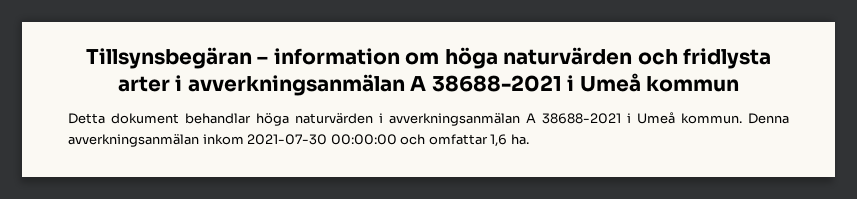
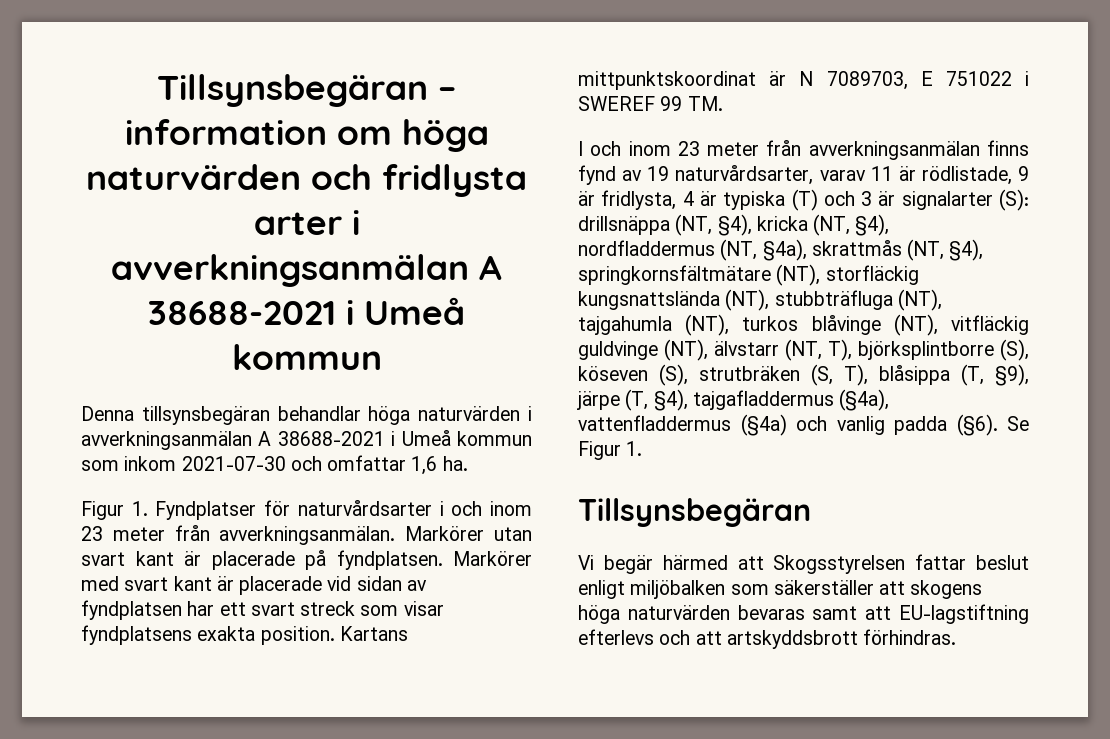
- Detta dokument behandlar höga naturvärden i avverkningsanmälan A 38688-2021 i Umeå kommun. Denna avverkningsanmälan inkom 2021-07-30 00:00:00 och omfattar 1,6 ha.
+ Denna tillsynsbegäran behandlar höga naturvärden i avverkningsanmälan A 38688-2021 i Umeå kommun som inkom 2021-07-30 och omfattar 1,6 ha.
+ Figur 1. Fyndplatser för naturvårdsarter i och inom 23 meter från avverkningsanmälan. Markörer utan svart kant är placerade på fyndplatsen. Markörer med svart kant är placerade vid sidan av fyndplatsen har ett svart streck som visar fyndplatsens exakta position. Kartans mittpunktskoordinat är N 7089703, E 751022 i SWEREF 99 TM.
+ I och inom 23 meter från avverkningsanmälan finns fynd av 19 naturvårdsarter, varav 11 är rödlistade, 9 är fridlysta, 4 är typiska (T) och 3 är signalarter (S): drillsnäppa (NT, §4), kricka (NT, §4), nordfladdermus (NT, §4a), skrattmås (NT, §4), springkornsfältmätare (NT), storfläckig kungsnattslända (NT), stubbträfluga (NT), tajgahumla (NT), turkos blåvinge (NT), vitfläckig guldvinge (NT), älvstarr (NT, T), björksplintborre (S), köseven (S), strutbräken (S, T), blåsippa (T, §9), järpe (T, §4), tajgafladdermus (§4a), vattenfladdermus (§4a) och vanlig padda (§6). Se Figur 1.
+ Tillsynsbegäran
+ Vi begär härmed att Skogsstyrelsen fattar beslut enligt miljöbalken som säkerställer att skogens höga naturvärden bevaras samt att EU-lagstiftning efterlevs och att artskyddsbrott förhindras.

